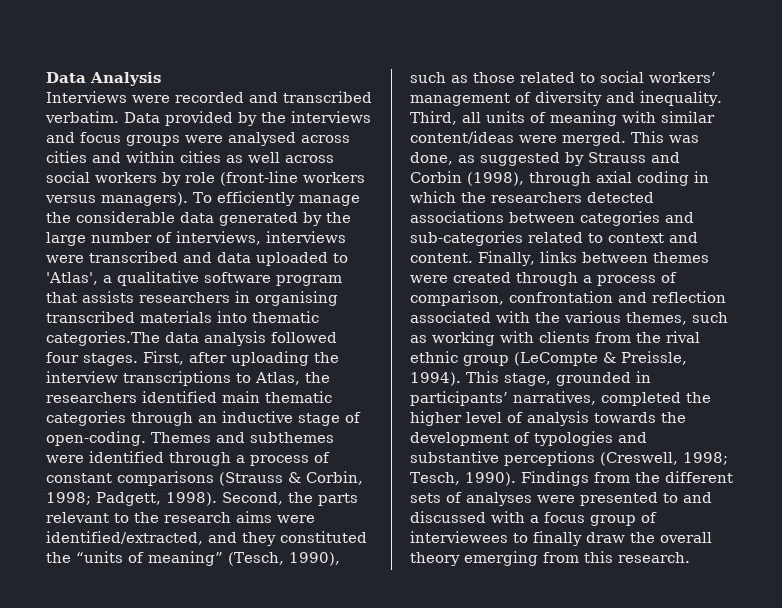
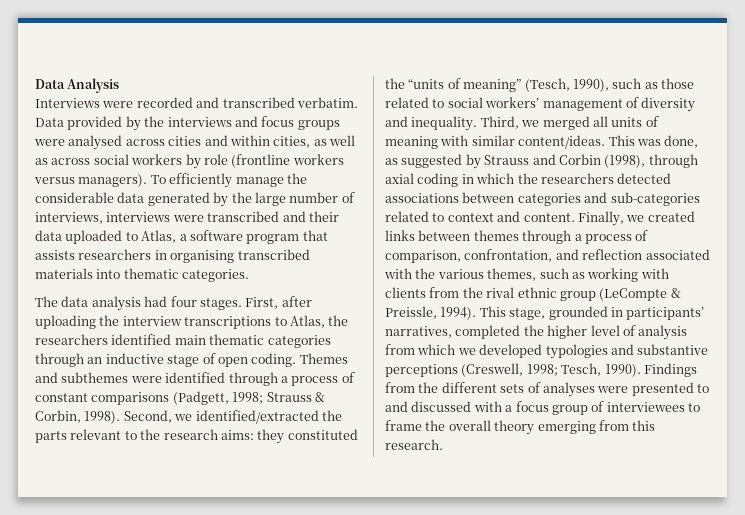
- Data provided by the interviews and focus groups were analysed across cities and within cities as well across social workers by role (front-line workers versus managers).
+ Data provided by the interviews and focus groups were analysed across cities and within cities, as well as across social workers by role (frontline workers versus managers).
- To efficiently manage the considerable data generated by the large number of interviews, interviews were transcribed and data uploaded to 'Atlas', a qualitative software program that assists researchers in organising transcribed materials into thematic categories.The data analysis followed four stages.
+ To efficiently manage the considerable data generated by the large number of interviews, interviews were transcribed and their data uploaded to Atlas, a software program that assists researchers in organising transcribed materials into thematic categories.
+ The data analysis had four stages.
- First, after uploading the interview transcriptions to Atlas, the researchers identified main thematic categories through an inductive stage of open-coding.
+ First, after uploading the interview transcriptions to Atlas, the researchers identified main thematic categories through an inductive stage of open coding.
- Themes and subthemes were identified through a process of constant comparisons (Strauss & Corbin, 1998; Padgett, 1998). Second, the parts relevant to the research aims were identified/extracted, and they constituted the “units of meaning” (Tesch, 1990), such as those related to social workers’ management of diversity and inequality.
+ Themes and subthemes were identified through a process of constant comparisons (Padgett, 1998; Strauss & Corbin, 1998). Second, we identified/extracted the parts relevant to the research aims: they constituted the “units of meaning” (Tesch, 1990), such as those related to social workers’ management of diversity and inequality.
- Third, all units of meaning with similar content/ideas were merged.
+ Third, we merged all units of meaning with similar content/ideas.
- Finally, links between themes were created through a process of comparison, confrontation and reflection associated with the various themes, such as working with clients from the rival ethnic group (LeCompte & Preissle, 1994).
+ Finally, we created links between themes through a process of comparison, confrontation, and reflection associated with the various themes, such as working with clients from the rival ethnic group (LeCompte & Preissle, 1994).
- This stage, grounded in participants’ narratives, completed the higher level of analysis towards the development of typologies and substantive perceptions (Creswell, 1998; Tesch, 1990).
+ This stage, grounded in participants’ narratives, completed the higher level of analysis from which we developed typologies and substantive perceptions (Creswell, 1998; Tesch, 1990).
- Findings from the different sets of analyses were presented to and discussed with a focus group of interviewees to finally draw the overall theory emerging from this research.
+ Findings from the different sets of analyses were presented to and discussed with a focus group of interviewees to frame the overall theory emerging from this research.

